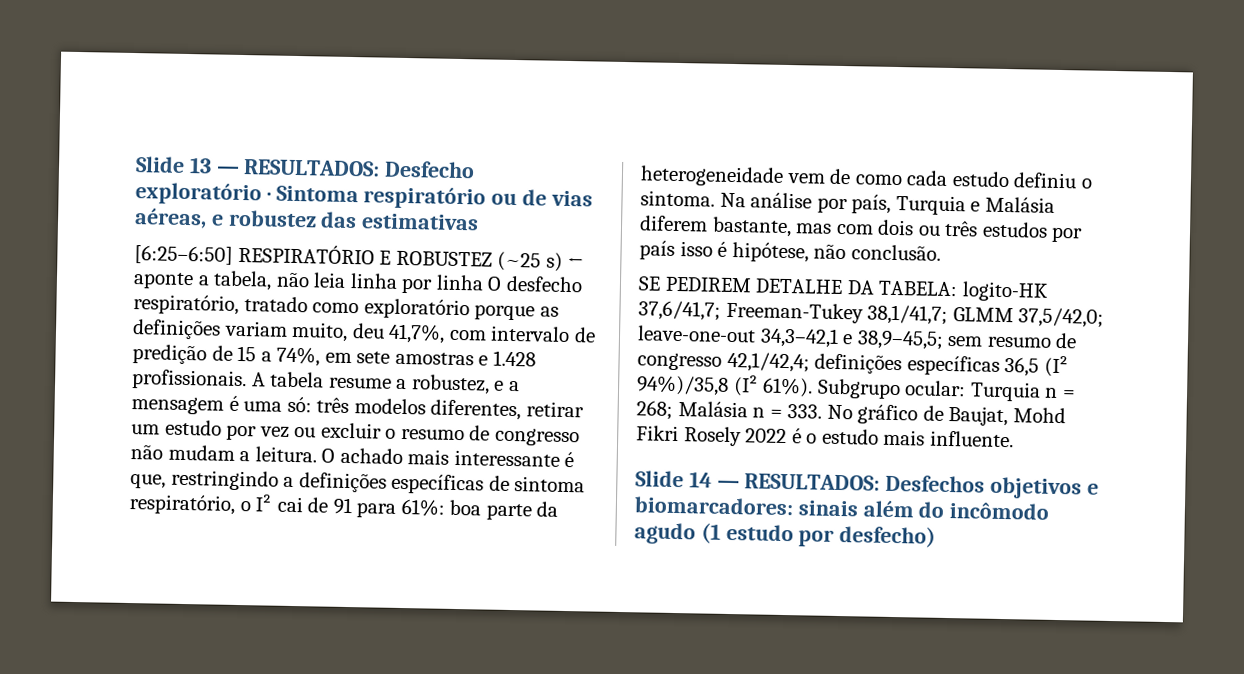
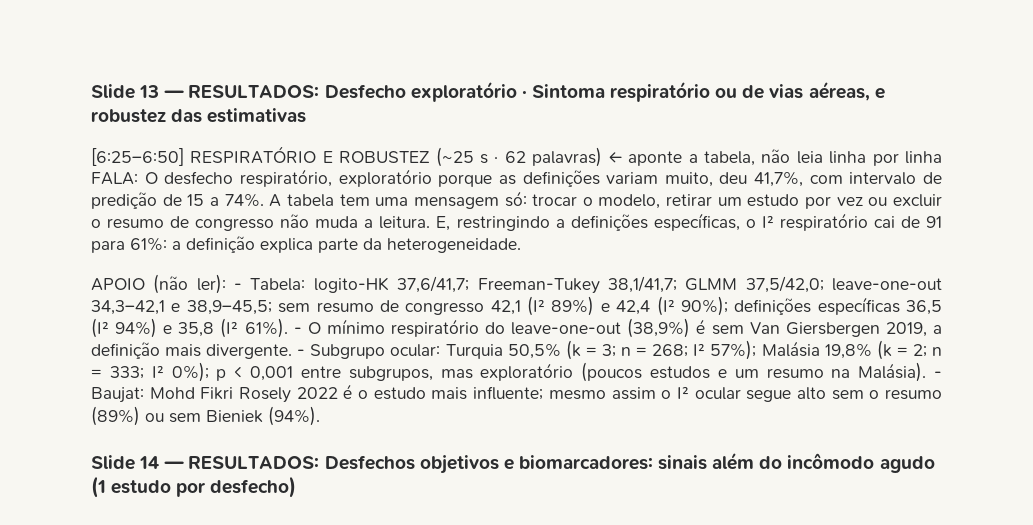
- [6:25–6:50] RESPIRATÓRIO E ROBUSTEZ (~25 s) ← aponte a tabela, não leia linha por linha O desfecho respiratório, tratado como exploratório porque as definições variam muito, deu 41,7%, com intervalo de predição de 15 a 74%, em sete amostras e 1.428 profissionais. A tabela resume a robustez, e a mensagem é uma só: três modelos diferentes, retirar um estudo por vez ou excluir o resumo de congresso não mudam a leitura.
+ [6:25–6:50] RESPIRATÓRIO E ROBUSTEZ (~25 s · 62 palavras) ← aponte a tabela, não leia linha por linha FALA: O desfecho respiratório, exploratório porque as definições variam muito, deu 41,7%, com intervalo de predição de 15 a 74%. A tabela tem uma mensagem só: trocar o modelo, retirar um estudo por vez ou excluir o resumo de congresso não muda a leitura.
- O achado mais interessante é que, restringindo a definições específicas de sintoma respiratório, o I² cai de 91 para 61%: boa parte da heterogeneidade vem de como cada estudo definiu o sintoma. Na análise por país, Turquia e Malásia diferem bastante, mas com dois ou três estudos por país isso é hipótese, não conclusão.
- SE PEDIREM DETALHE DA TABELA: logito-HK 37,6/41,7; Freeman-Tukey 38,1/41,7; GLMM 37,5/42,0; leave-one-out 34,3–42,1 e 38,9–45,5; sem resumo de congresso 42,1/42,4; definições específicas 36,5 (I² 94%)/35,8 (I² 61%). Subgrupo ocular: Turquia n = 268; Malásia n = 333. No gráfico de Baujat, Mohd Fikri Rosely 2022 é o estudo mais influente.
+ E, restringindo a definições específicas, o I² respiratório cai de 91 para 61%: a definição explica parte da heterogeneidade.
+ APOIO (não ler): - Tabela: logito-HK 37,6/41,7; Freeman-Tukey 38,1/41,7; GLMM 37,5/42,0; leave-one-out 34,3–42,1 e 38,9–45,5; sem resumo de congresso 42,1 (I² 89%) e 42,4 (I² 90%); definições específicas 36,5 (I² 94%) e 35,8 (I² 61%). - O mínimo respiratório do leave-one-out (38,9%) é sem Van Giersbergen 2019, a definição mais divergente. - Subgrupo ocular: Turquia 50,5% (k = 3; n = 268; I² 57%); Malásia 19,8% (k = 2; n = 333; I² 0%); p < 0,001 entre subgrupos, mas exploratório (poucos estudos e um resumo na Malásia). - Baujat: Mohd Fikri Rosely 2022 é o estudo mais influente; mesmo assim o I² ocular segue alto sem o resumo (89%) ou sem Bieniek (94%).

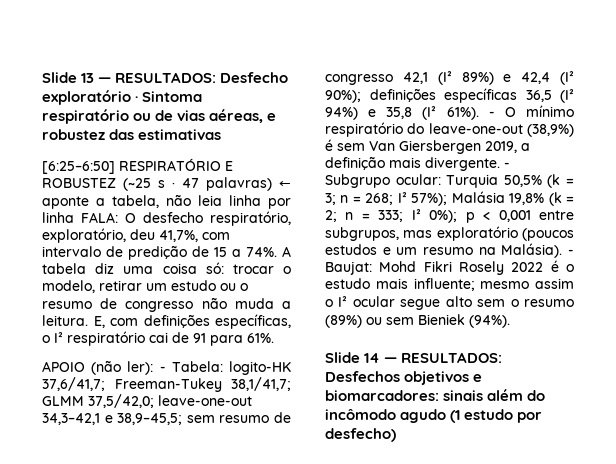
- [6:25–6:50] RESPIRATÓRIO E ROBUSTEZ (~25 s · 62 palavras) ← aponte a tabela, não leia linha por linha FALA: O desfecho respiratório, exploratório porque as definições variam muito, deu 41,7%, com intervalo de predição de 15 a 74%.
+ [6:25–6:50] RESPIRATÓRIO E ROBUSTEZ (~25 s · 47 palavras) ← aponte a tabela, não leia linha por linha FALA: O desfecho respiratório, exploratório, deu 41,7%, com intervalo de predição de 15 a 74%.
- A tabela tem uma mensagem só: trocar o modelo, retirar um estudo por vez ou excluir o resumo de congresso não muda a leitura.
+ A tabela diz uma coisa só: trocar o modelo, retirar um estudo ou o resumo de congresso não muda a leitura.
- E, restringindo a definições específicas, o I² respiratório cai de 91 para 61%: a definição explica parte da heterogeneidade.
+ E, com definições específicas, o I² respiratório cai de 91 para 61%.

